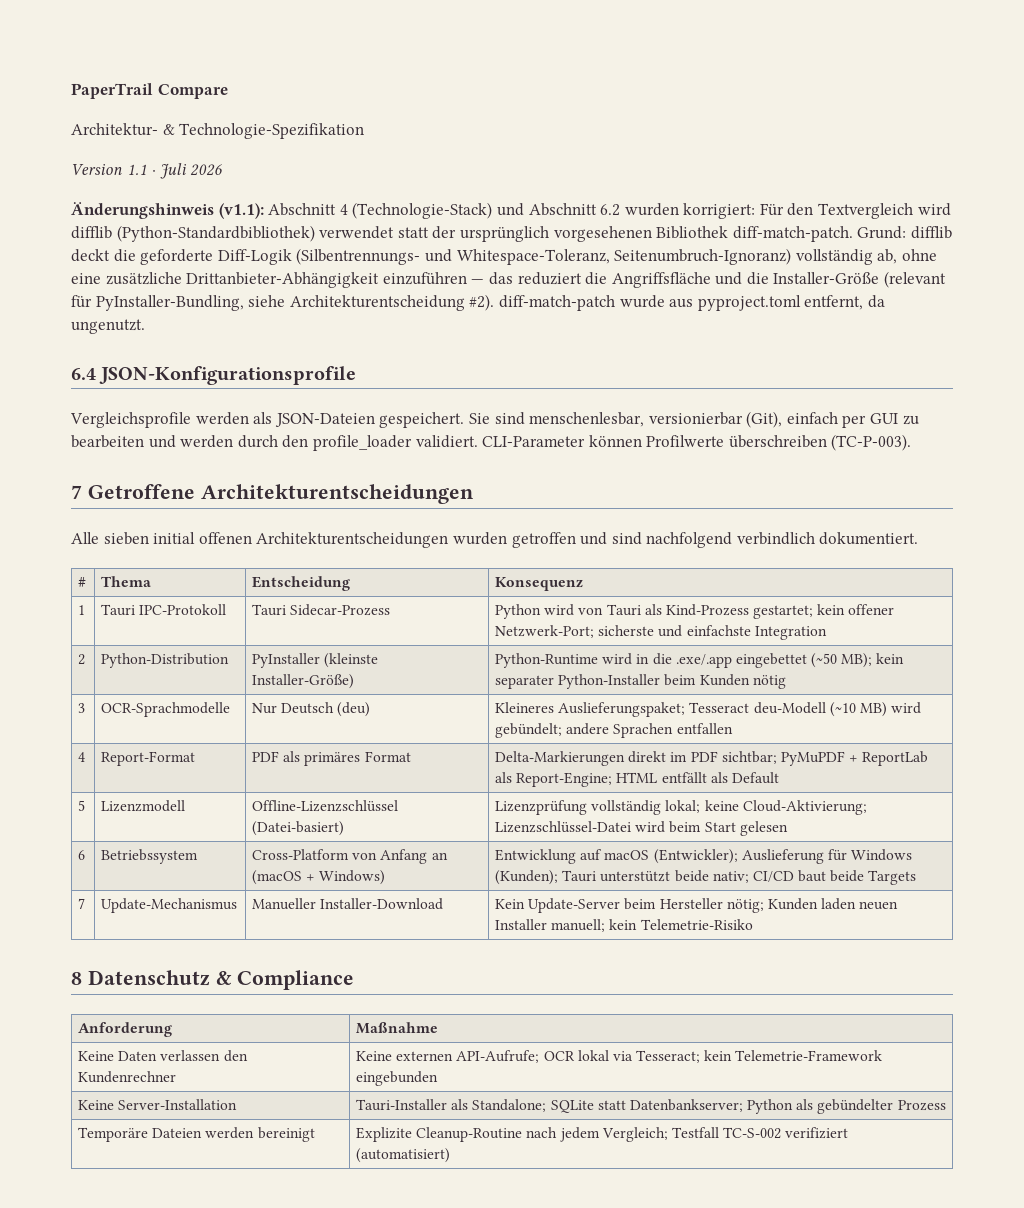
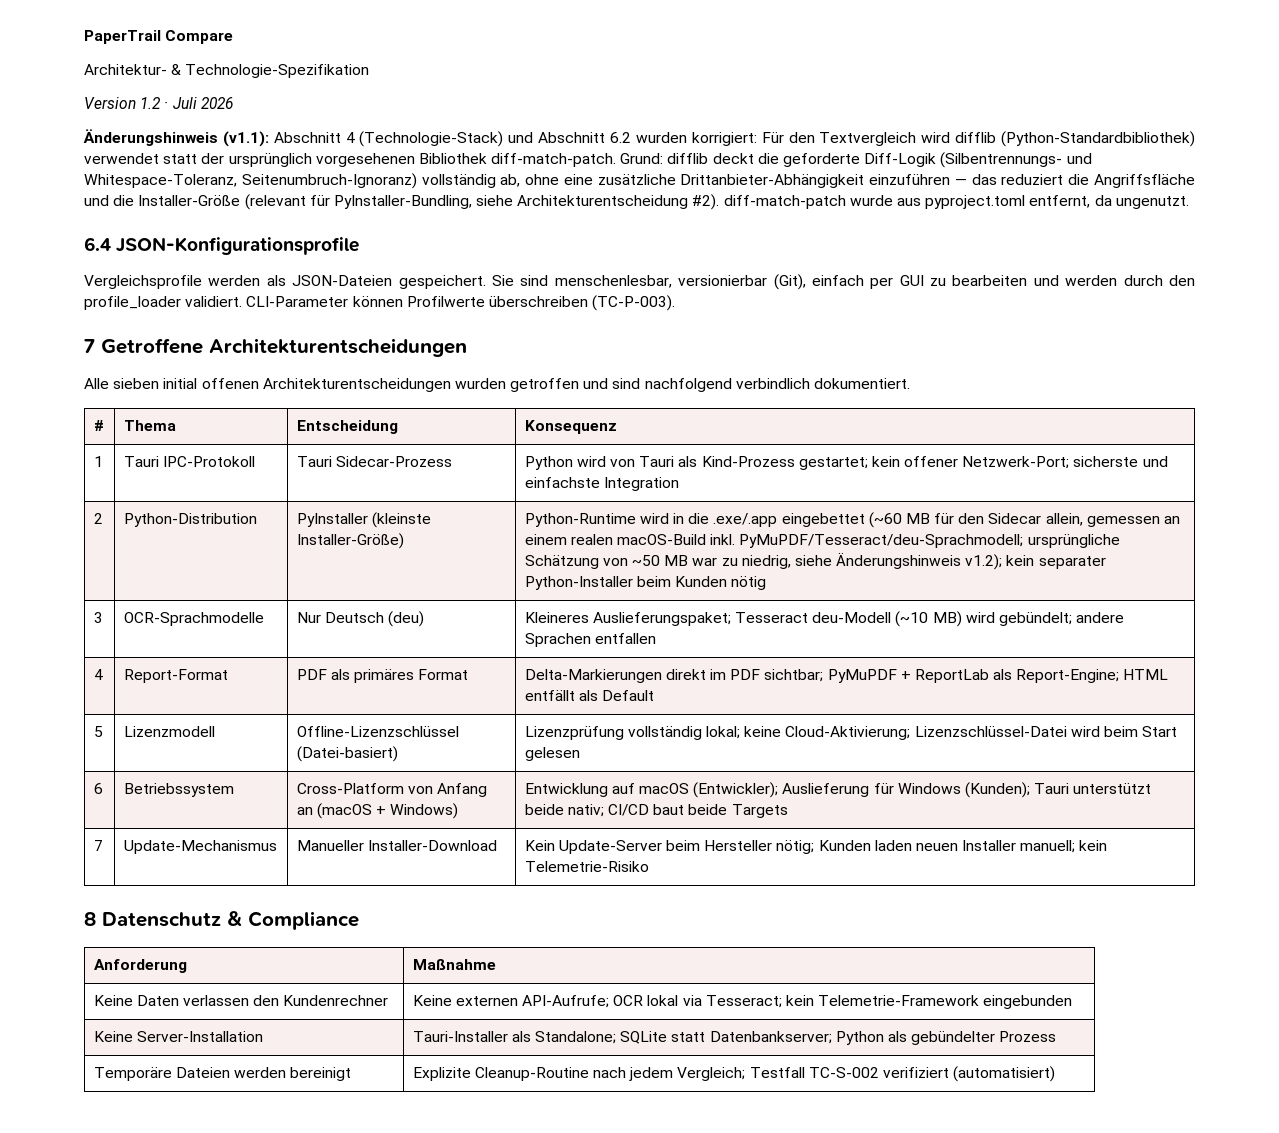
- Version 1.1 · Juli 2026
+ Version 1.2 · Juli 2026
- Python-Runtime wird in die .exe/.app eingebettet (~50 MB); kein separater Python-Installer beim Kunden nötig
+ Python-Runtime wird in die .exe/.app eingebettet (~60 MB für den Sidecar allein, gemessen an einem realen macOS-Build inkl. PyMuPDF/Tesseract/deu-Sprachmodell; ursprüngliche Schätzung von ~50 MB war zu niedrig, siehe Änderungshinweis v1.2); kein separater Python-Installer beim Kunden nötig

